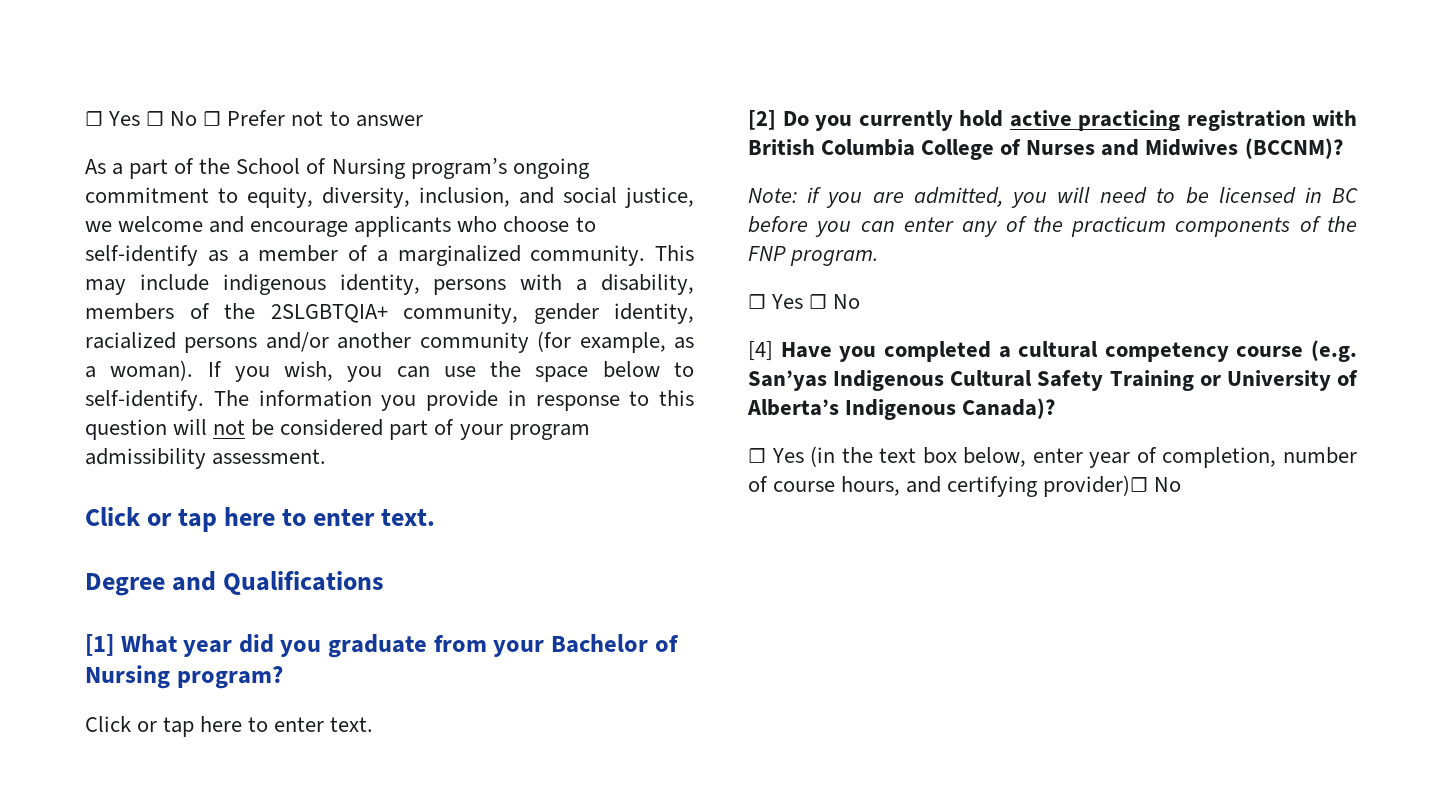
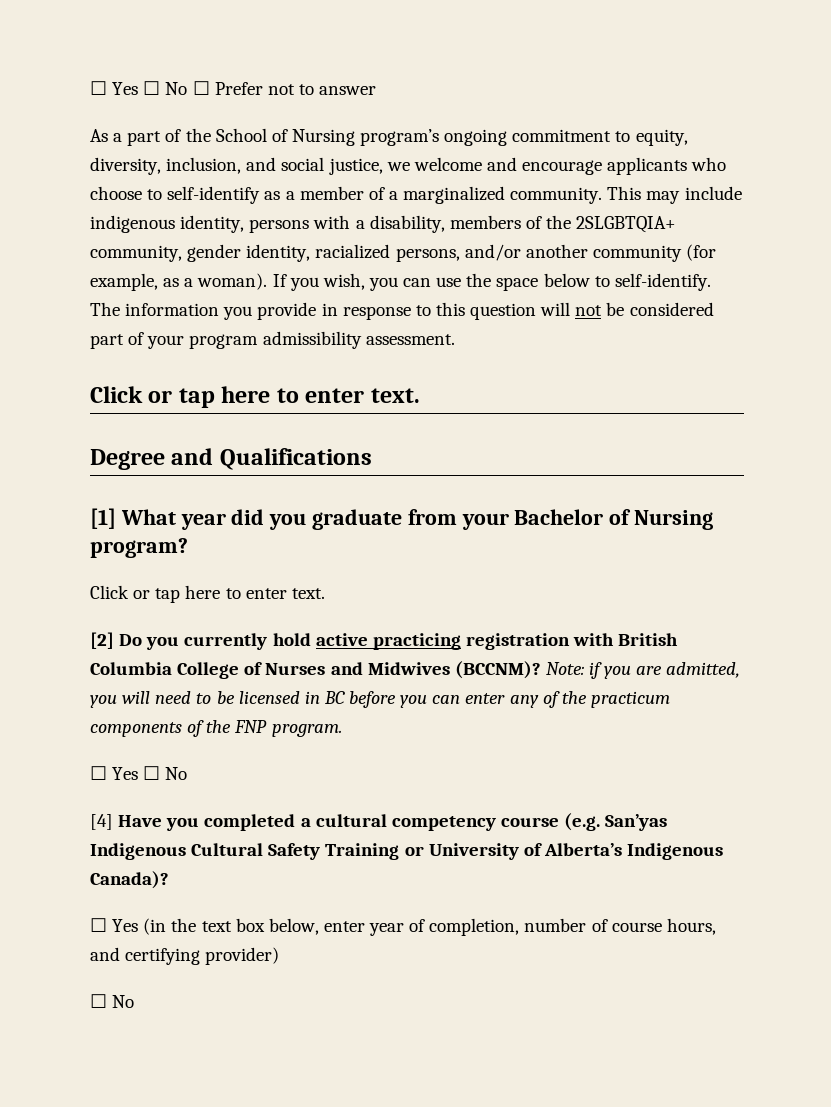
- This may include indigenous identity, persons with a disability, members of the 2SLGBTQIA+ community, gender identity, racialized persons and/or another community (for example, as a woman).
+ This may include indigenous identity, persons with a disability, members of the 2SLGBTQIA+ community, gender identity, racialized persons, and/or another community (for example, as a woman).
- [2] Do you currently hold active practicing registration with British Columbia College of Nurses and Midwives (BCCNM)?
- Note: if you are admitted, you will need to be licensed in BC before you can enter any of the practicum components of the FNP program.
+ [2] Do you currently hold active practicing registration with British Columbia College of Nurses and Midwives (BCCNM)? Note: if you are admitted, you will need to be licensed in BC before you can enter any of the practicum components of the FNP program.
- ☐ Yes (in the text box below, enter year of completion, number of course hours, and certifying provider)☐ No
+ ☐ Yes (in the text box below, enter year of completion, number of course hours, and certifying provider)
+ ☐ No

